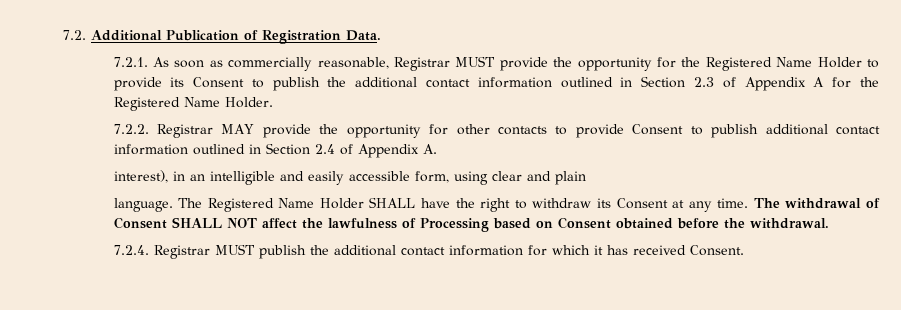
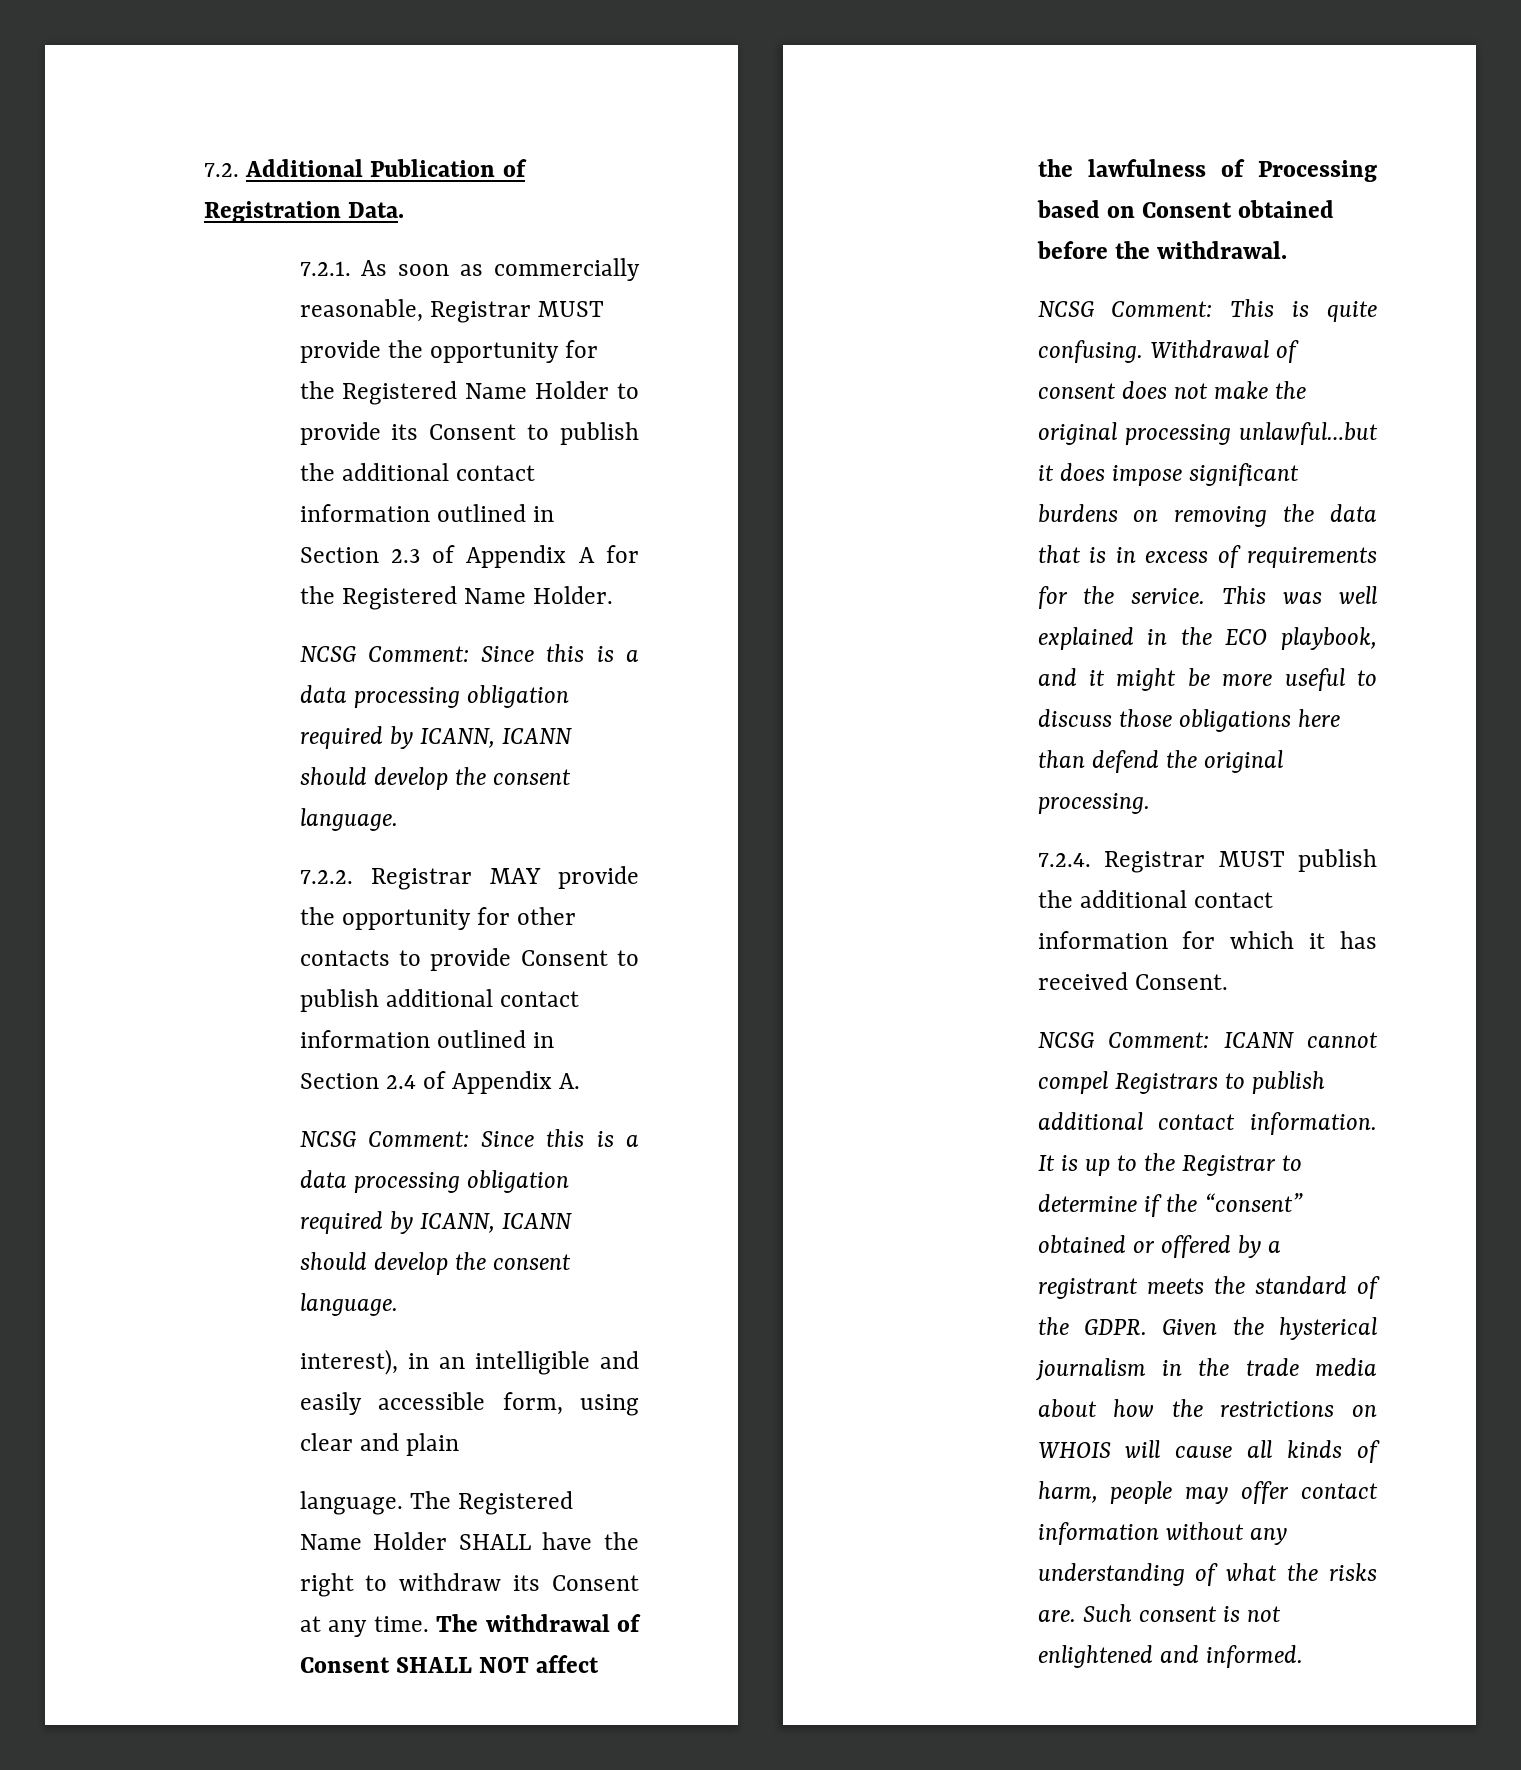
  7.2.1. As soon as commercially reasonable, Registrar MUST provide the opportunity for the Registered Name Holder to provide its Consent to publish the additional contact information outlined in Section 2.3 of Appendix A for the Registered Name Holder.
+ NCSG Comment: Since this is a data processing obligation required by ICANN, ICANN should develop the consent language.
  7.2.2. Registrar MAY provide the opportunity for other contacts to provide Consent to publish additional contact information outlined in Section 2.4 of Appendix A.
+ NCSG Comment: Since this is a data processing obligation required by ICANN, ICANN should develop the consent language.
+ NCSG Comment: This is quite confusing. Withdrawal of consent does not make the original processing unlawful…but it does impose significant burdens on removing the data that is in excess of requirements for the service. This was well explained in the ECO playbook, and it might be more useful to discuss those obligations here than defend the original processing.
+ NCSG Comment: ICANN cannot compel Registrars to publish additional contact information. It is up to the Registrar to determine if the “consent” obtained or offered by a registrant meets the standard of the GDPR. Given the hysterical journalism in the trade media about how the restrictions on WHOIS will cause all kinds of harm, people may offer contact information without any understanding of what the risks are. Such consent is not enlightened and informed.

